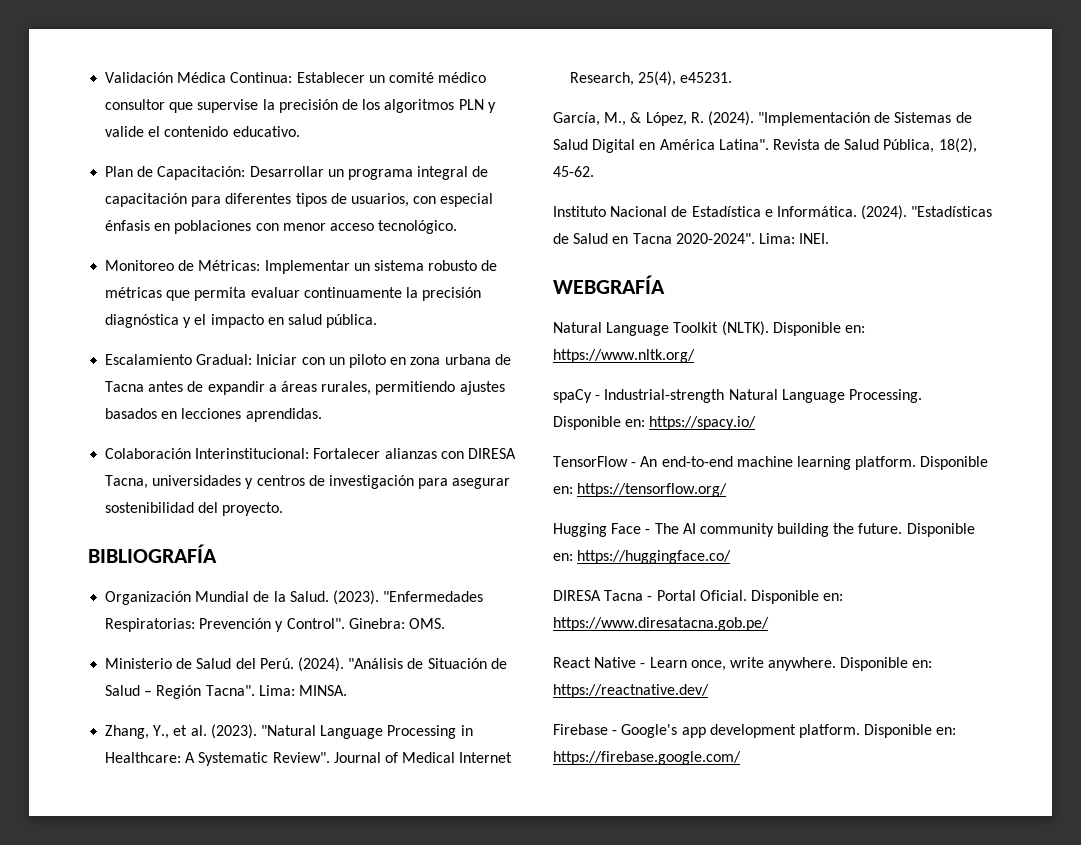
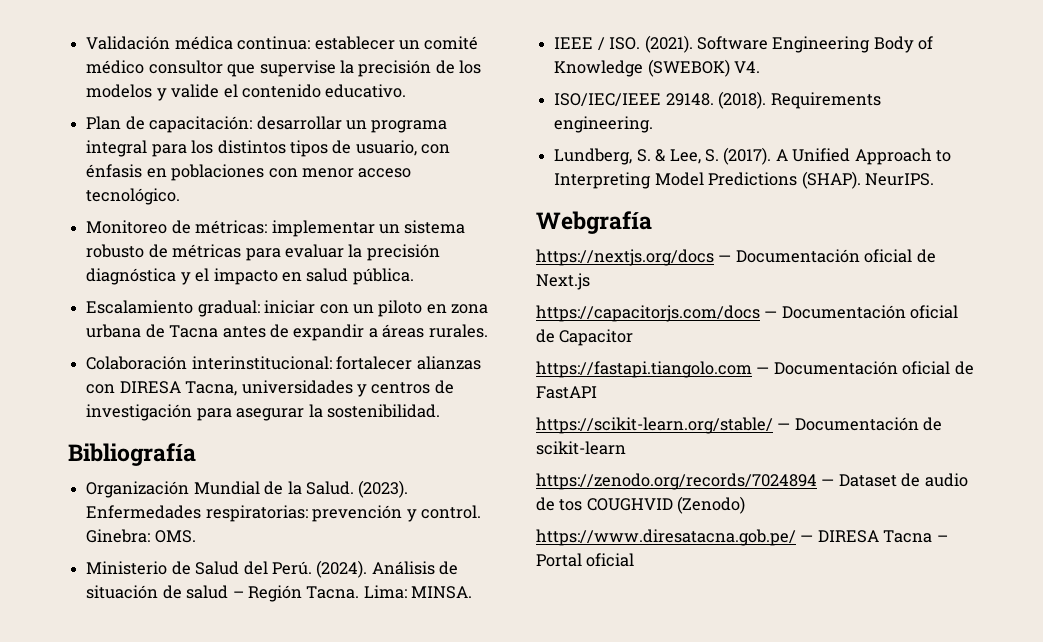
- Validación Médica Continua: Establecer un comité médico consultor que supervise la precisión de los algoritmos PLN y valide el contenido educativo.
+ Validación médica continua: establecer un comité médico consultor que supervise la precisión de los modelos y valide el contenido educativo.
- Plan de Capacitación: Desarrollar un programa integral de capacitación para diferentes tipos de usuarios, con especial énfasis en poblaciones con menor acceso tecnológico.
+ Plan de capacitación: desarrollar un programa integral para los distintos tipos de usuario, con énfasis en poblaciones con menor acceso tecnológico.
- Monitoreo de Métricas: Implementar un sistema robusto de métricas que permita evaluar continuamente la precisión diagnóstica y el impacto en salud pública.
+ Monitoreo de métricas: implementar un sistema robusto de métricas para evaluar la precisión diagnóstica y el impacto en salud pública.
- Escalamiento Gradual: Iniciar con un piloto en zona urbana de Tacna antes de expandir a áreas rurales, permitiendo ajustes basados en lecciones aprendidas.
+ Escalamiento gradual: iniciar con un piloto en zona urbana de Tacna antes de expandir a áreas rurales.
- Colaboración Interinstitucional: Fortalecer alianzas con DIRESA Tacna, universidades y centros de investigación para asegurar sostenibilidad del proyecto.
- BIBLIOGRAFÍA
+ Colaboración interinstitucional: fortalecer alianzas con DIRESA Tacna, universidades y centros de investigación para asegurar la sostenibilidad.
+ Bibliografía
- "Enfermedades Respiratorias: Prevención y Control".
+ Enfermedades respiratorias: prevención y control.
- "Análisis de Situación de Salud – Región Tacna".
+ Análisis de situación de salud – Región Tacna.
- Zhang, Y., et al. (2023). "Natural Language Processing in Healthcare: A Systematic Review". Journal of Medical Internet Research, 25(4), e45231.
- García, M., & López, R. (2024). "Implementación de Sistemas de Salud Digital en América Latina". Revista de Salud Pública, 18(2), 45-62.
- Instituto Nacional de Estadística e Informática. (2024). "Estadísticas de Salud en Tacna 2020-2024". Lima: INEI.
- WEBGRAFÍA
- Natural Language Toolkit (NLTK). Disponible en: https://www.nltk.org/
- spaCy - Industrial-strength Natural Language Processing. Disponible en: https://spacy.io/
- TensorFlow - An end-to-end machine learning platform. Disponible en: https://tensorflow.org/
- Hugging Face - The AI community building the future. Disponible en: https://huggingface.co/
- DIRESA Tacna - Portal Oficial. Disponible en: https://www.diresatacna.gob.pe/
- React Native - Learn once, write anywhere. Disponible en: https://reactnative.dev/
- Firebase - Google's app development platform. Disponible en: https://firebase.google.com/
+ IEEE / ISO. (2021). Software Engineering Body of Knowledge (SWEBOK) V4.
+ ISO/IEC/IEEE 29148. (2018). Requirements engineering.
+ Lundberg, S. & Lee, S. (2017). A Unified Approach to Interpreting Model Predictions (SHAP). NeurIPS.
+ Webgrafía
+ https://nextjs.org/docs — Documentación oficial de Next.js
+ https://capacitorjs.com/docs — Documentación oficial de Capacitor
+ https://fastapi.tiangolo.com — Documentación oficial de FastAPI
+ https://scikit-learn.org/stable/ — Documentación de scikit-learn
+ https://zenodo.org/records/7024894 — Dataset de audio de tos COUGHVID (Zenodo)
+ https://www.diresatacna.gob.pe/ — DIRESA Tacna – Portal oficial

